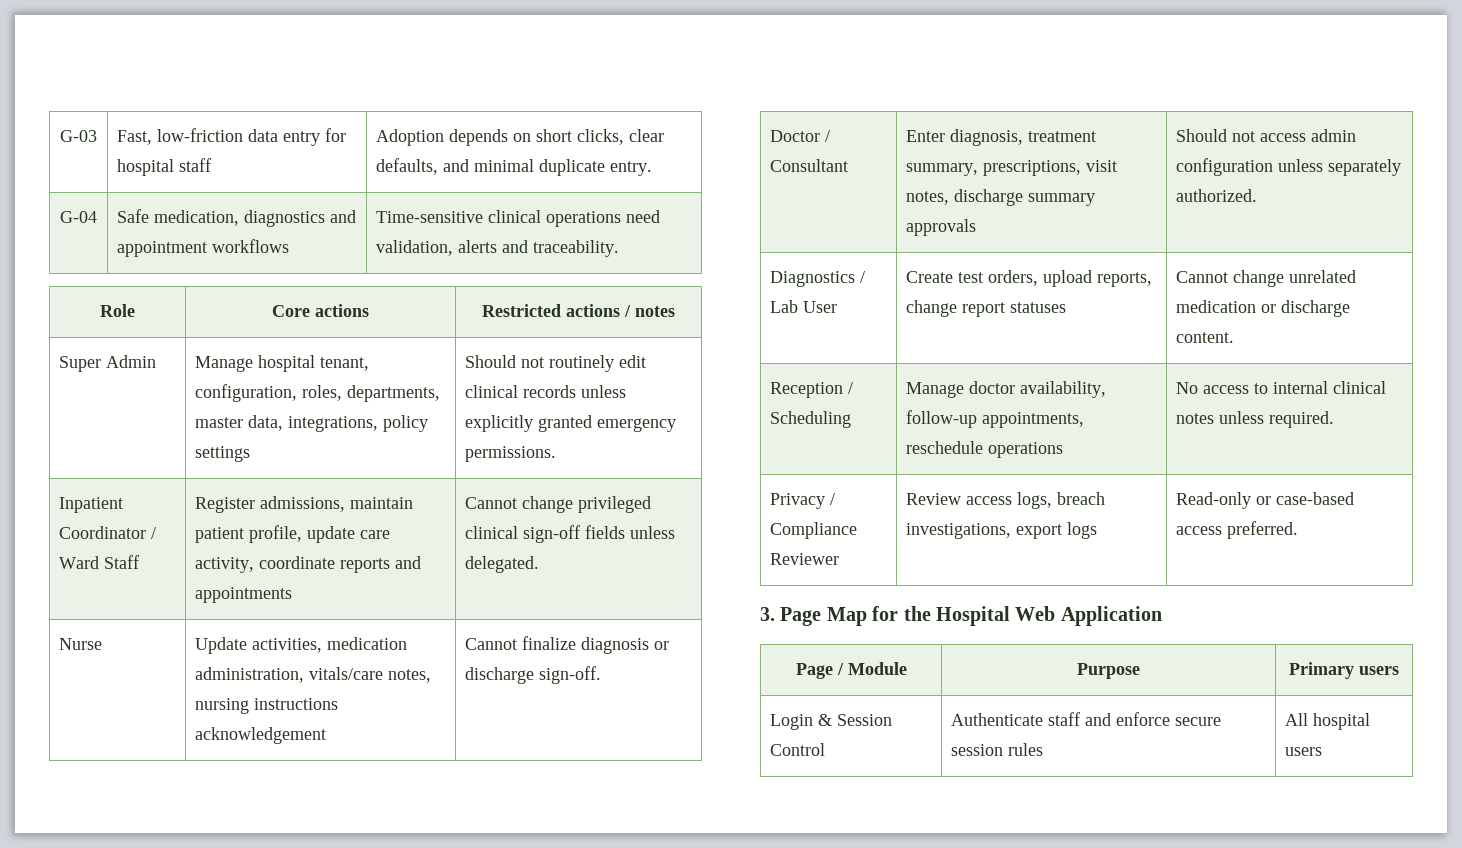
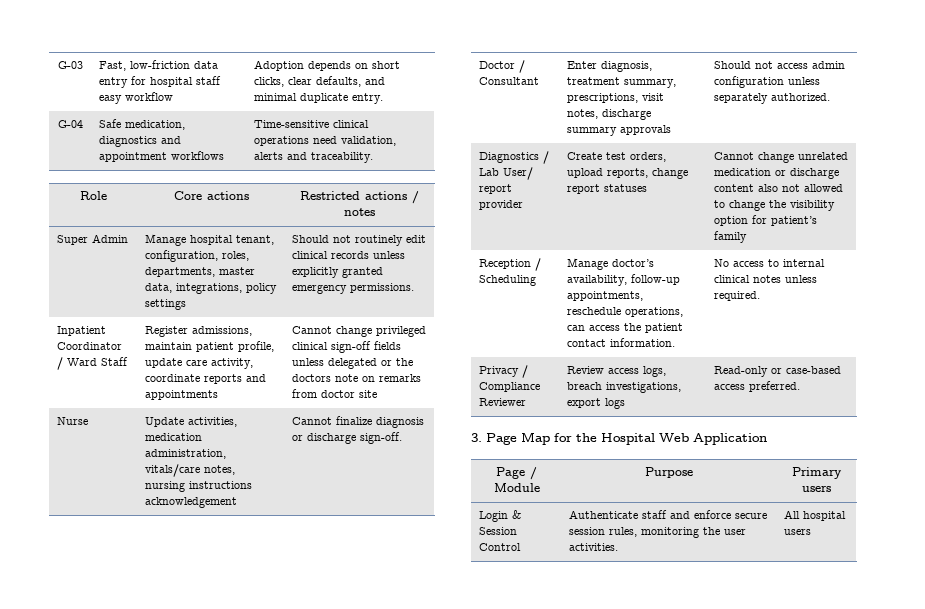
- G-03 | Fast, low-friction data entry for hospital staff | Adoption depends on short clicks, clear defaults, and minimal duplicate entry.
+ G-03 | Fast, low-friction data entry for hospital staff easy workflow | Adoption depends on short clicks, clear defaults, and minimal duplicate entry.
- Inpatient Coordinator / Ward Staff | Register admissions, maintain patient profile, update care activity, coordinate reports and appointments | Cannot change privileged clinical sign-off fields unless delegated.
+ Inpatient Coordinator / Ward Staff | Register admissions, maintain patient profile, update care activity, coordinate reports and appointments | Cannot change privileged clinical sign-off fields unless delegated or the doctors note on remarks from doctor site
- Diagnostics / Lab User | Create test orders, upload reports, change report statuses | Cannot change unrelated medication or discharge content.
+ Diagnostics / Lab User/ report provider | Create test orders, upload reports, change report statuses | Cannot change unrelated medication or discharge content also not allowed to change the visibility option for patient’s family
- Reception / Scheduling | Manage doctor availability, follow-up appointments, reschedule operations | No access to internal clinical notes unless required.
+ Reception / Scheduling | Manage doctor’s availability, follow-up appointments, reschedule operations, can access the patient contact information. | No access to internal clinical notes unless required.
- Login & Session Control | Authenticate staff and enforce secure session rules | All hospital users
+ Login & Session Control | Authenticate staff and enforce secure session rules, monitoring the user activities. | All hospital users

